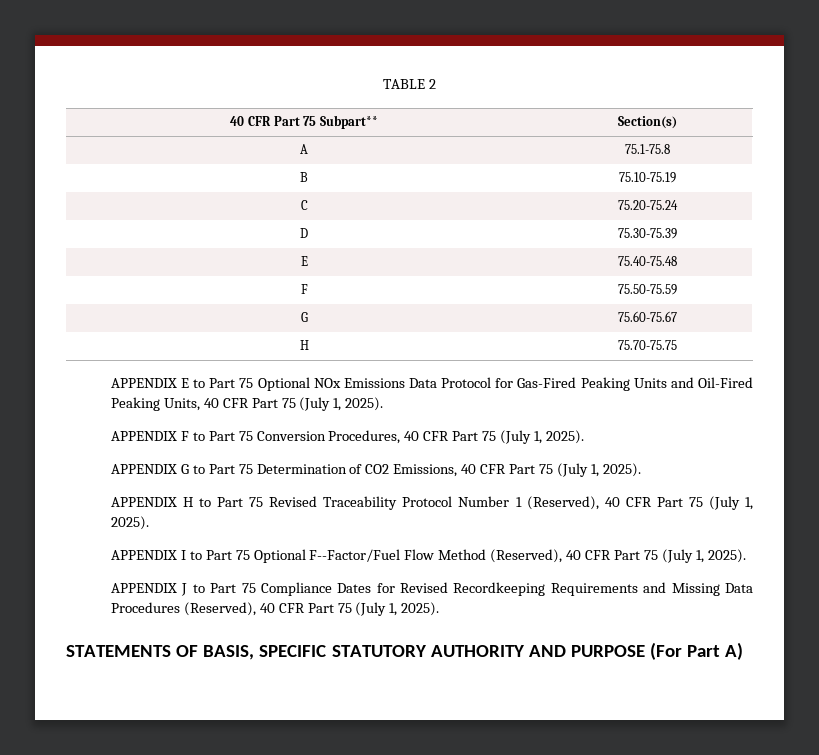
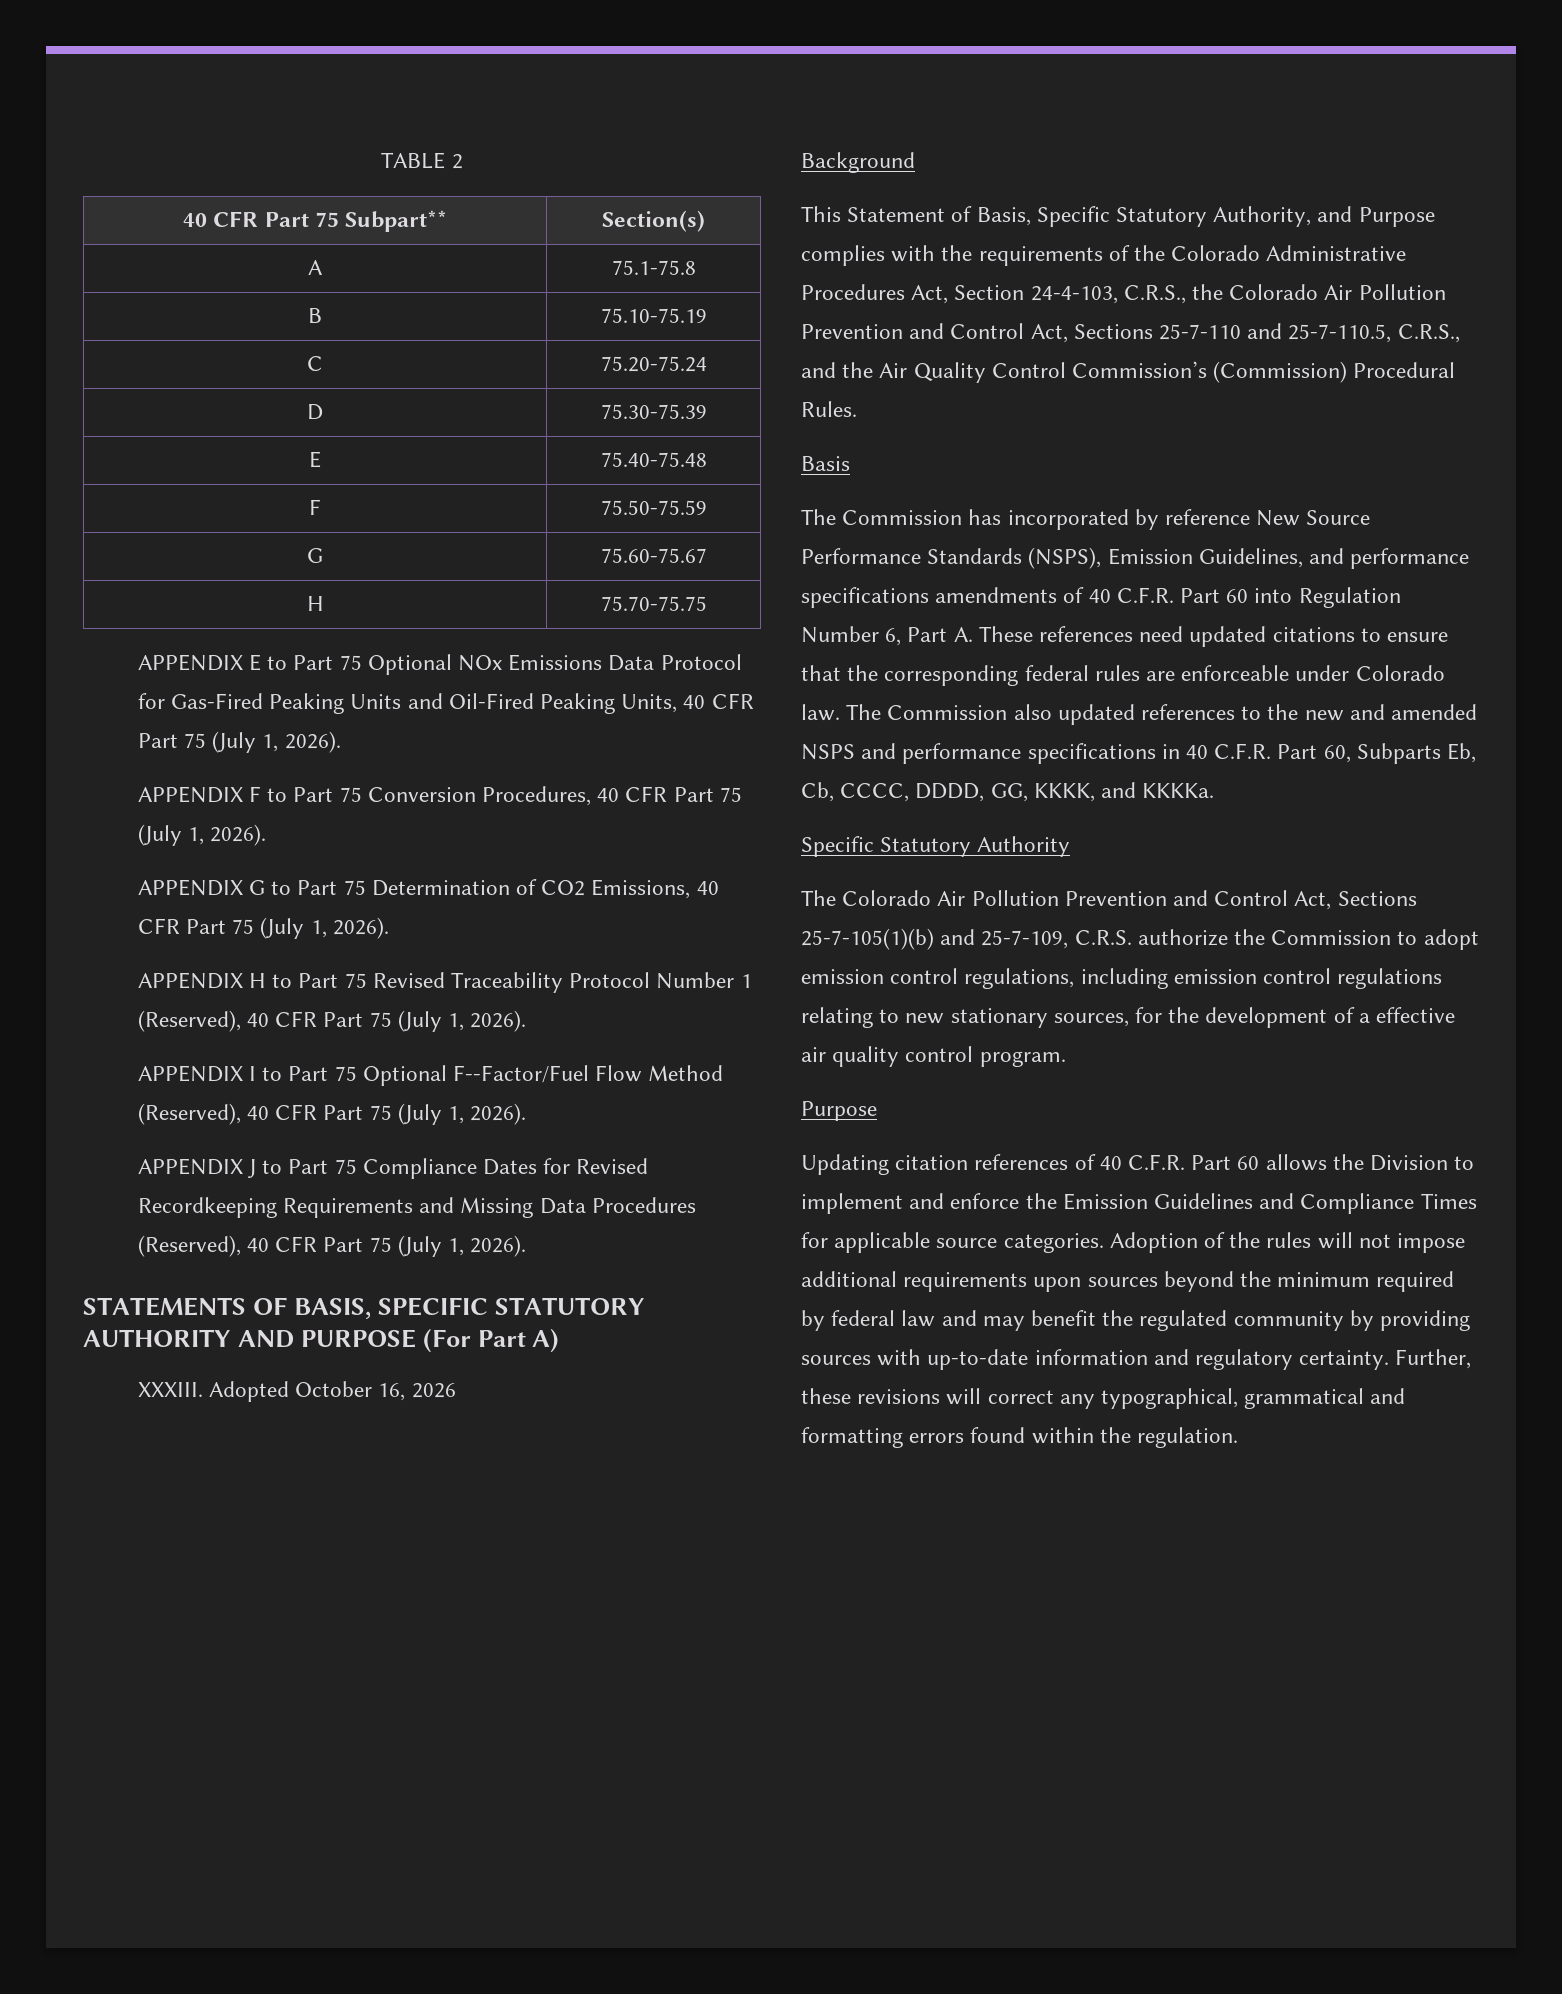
- APPENDIX E to Part 75 Optional NOx Emissions Data Protocol for Gas-Fired Peaking Units and Oil-Fired Peaking Units, 40 CFR Part 75 (July 1, 2025).
+ APPENDIX E to Part 75 Optional NOx Emissions Data Protocol for Gas-Fired Peaking Units and Oil-Fired Peaking Units, 40 CFR Part 75 (July 1, 2026).
- APPENDIX F to Part 75 Conversion Procedures, 40 CFR Part 75 (July 1, 2025).
+ APPENDIX F to Part 75 Conversion Procedures, 40 CFR Part 75 (July 1, 2026).
- APPENDIX G to Part 75 Determination of CO2 Emissions, 40 CFR Part 75 (July 1, 2025).
+ APPENDIX G to Part 75 Determination of CO2 Emissions, 40 CFR Part 75 (July 1, 2026).
- APPENDIX H to Part 75 Revised Traceability Protocol Number 1 (Reserved), 40 CFR Part 75 (July 1, 2025).
+ APPENDIX H to Part 75 Revised Traceability Protocol Number 1 (Reserved), 40 CFR Part 75 (July 1, 2026).
- APPENDIX I to Part 75 Optional F--Factor/Fuel Flow Method (Reserved), 40 CFR Part 75 (July 1, 2025).
+ APPENDIX I to Part 75 Optional F--Factor/Fuel Flow Method (Reserved), 40 CFR Part 75 (July 1, 2026).
- APPENDIX J to Part 75 Compliance Dates for Revised Recordkeeping Requirements and Missing Data Procedures (Reserved), 40 CFR Part 75 (July 1, 2025).
+ APPENDIX J to Part 75 Compliance Dates for Revised Recordkeeping Requirements and Missing Data Procedures (Reserved), 40 CFR Part 75 (July 1, 2026).
+ XXXIII. Adopted October 16, 2026
+ Background
+ This Statement of Basis, Specific Statutory Authority, and Purpose complies with the requirements of the Colorado Administrative Procedures Act, Section 24-4-103, C.R.S., the Colorado Air Pollution Prevention and Control Act, Sections 25-7-110 and 25-7-110.5, C.R.S., and the Air Quality Control Commission’s (Commission) Procedural Rules.
+ Basis
+ The Commission has incorporated by reference New Source Performance Standards (NSPS), Emission Guidelines, and performance specifications amendments of 40 C.F.R. Part 60 into Regulation Number 6, Part A. These references need updated citations to ensure that the corresponding federal rules are enforceable under Colorado law. The Commission also updated references to the new and amended NSPS and performance specifications in 40 C.F.R. Part 60, Subparts Eb, Cb, CCCC, DDDD, GG, KKKK, and KKKKa.
+ Specific Statutory Authority
+ The Colorado Air Pollution Prevention and Control Act, Sections 25-7-105(1)(b) and 25-7-109, C.R.S. authorize the Commission to adopt emission control regulations, including emission control regulations relating to new stationary sources, for the development of a effective air quality control program.
+ Purpose
+ Updating citation references of 40 C.F.R. Part 60 allows the Division to implement and enforce the Emission Guidelines and Compliance Times for applicable source categories. Adoption of the rules will not impose additional requirements upon sources beyond the minimum required by federal law and may benefit the regulated community by providing sources with up-to-date information and regulatory certainty. Further, these revisions will correct any typographical, grammatical and formatting errors found within the regulation.

